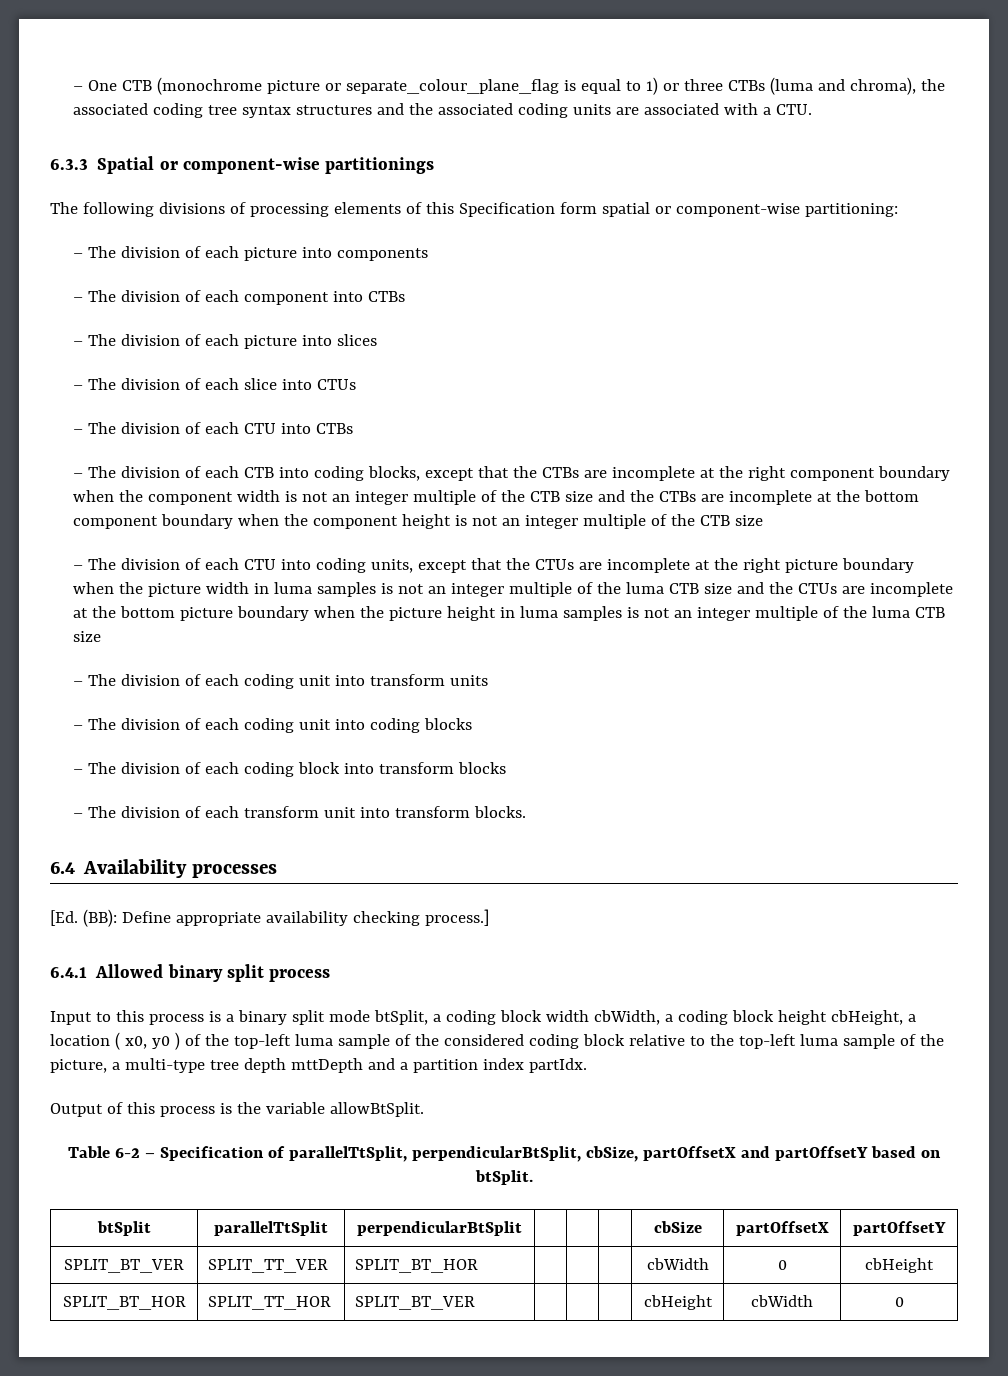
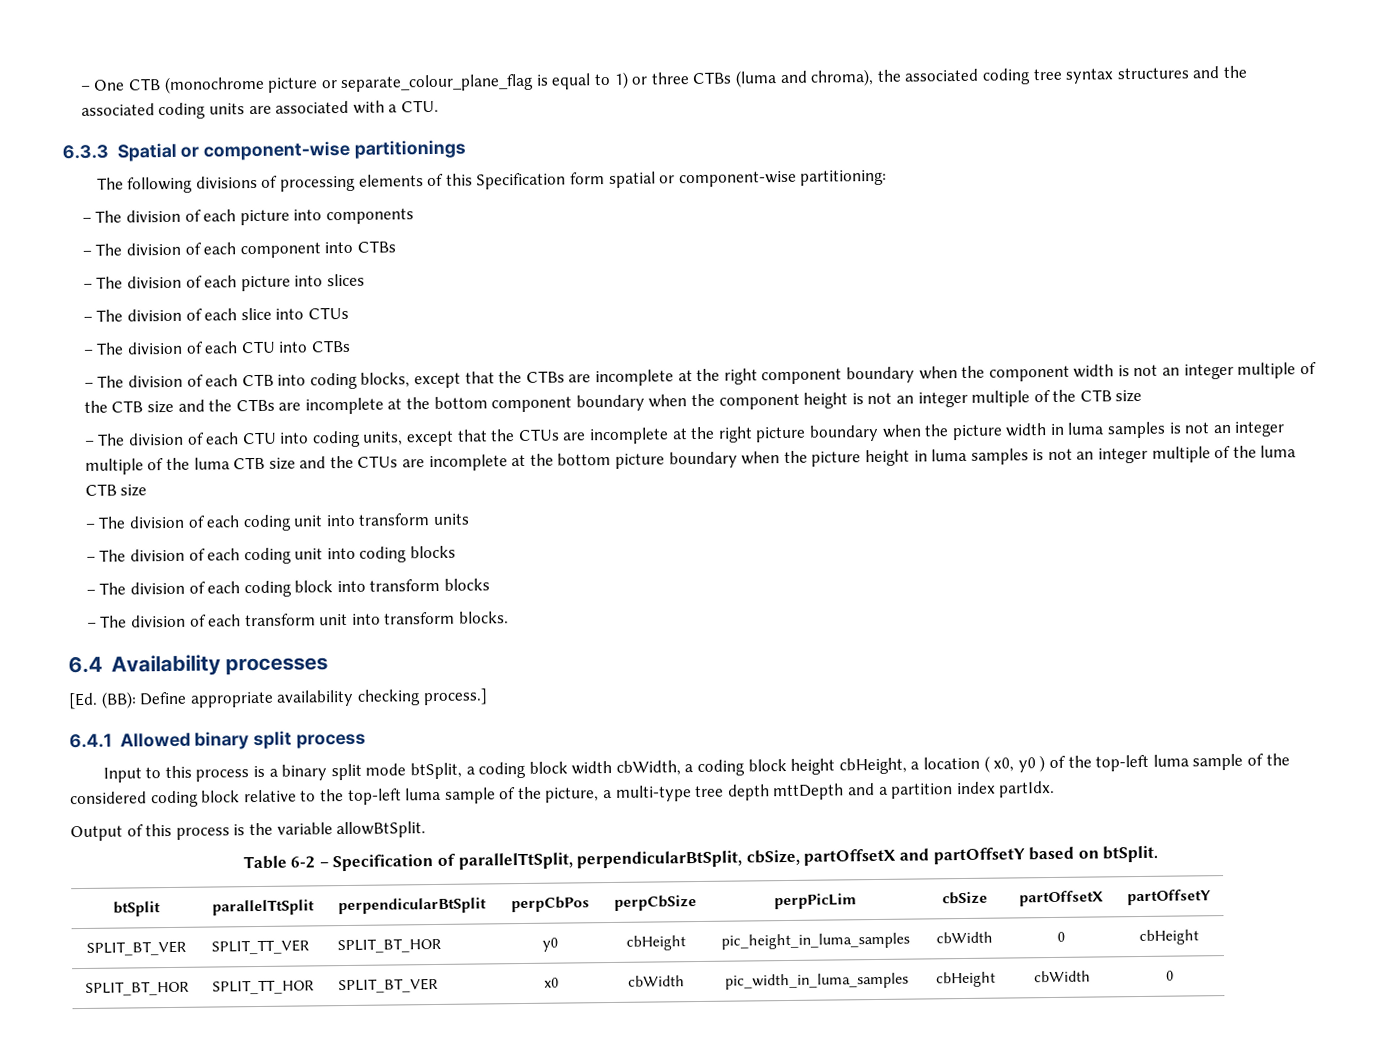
- btSplit | parallelTtSplit | perpendicularBtSplit | | | | cbSize | partOffsetX | partOffsetY
+ btSplit | parallelTtSplit | perpendicularBtSplit | perpCbPos | perpCbSize | perpPicLim | cbSize | partOffsetX | partOffsetY
- SPLIT_BT_VER | SPLIT_TT_VER | SPLIT_BT_HOR | | | | cbWidth | 0 | cbHeight
+ SPLIT_BT_VER | SPLIT_TT_VER | SPLIT_BT_HOR | y0 | cbHeight | pic_height_in_luma_samples | cbWidth | 0 | cbHeight
- SPLIT_BT_HOR | SPLIT_TT_HOR | SPLIT_BT_VER | | | | cbHeight | cbWidth | 0
+ SPLIT_BT_HOR | SPLIT_TT_HOR | SPLIT_BT_VER | x0 | cbWidth | pic_width_in_luma_samples | cbHeight | cbWidth | 0

